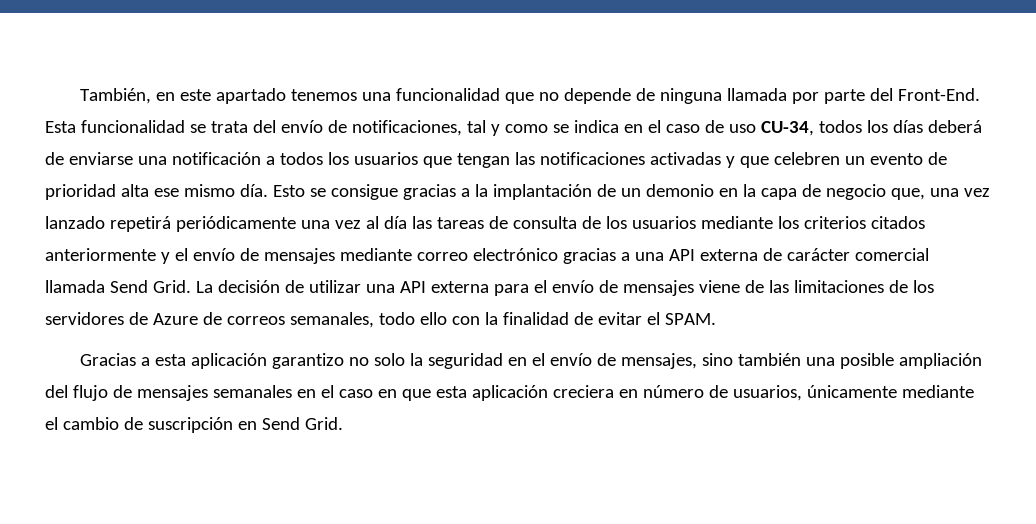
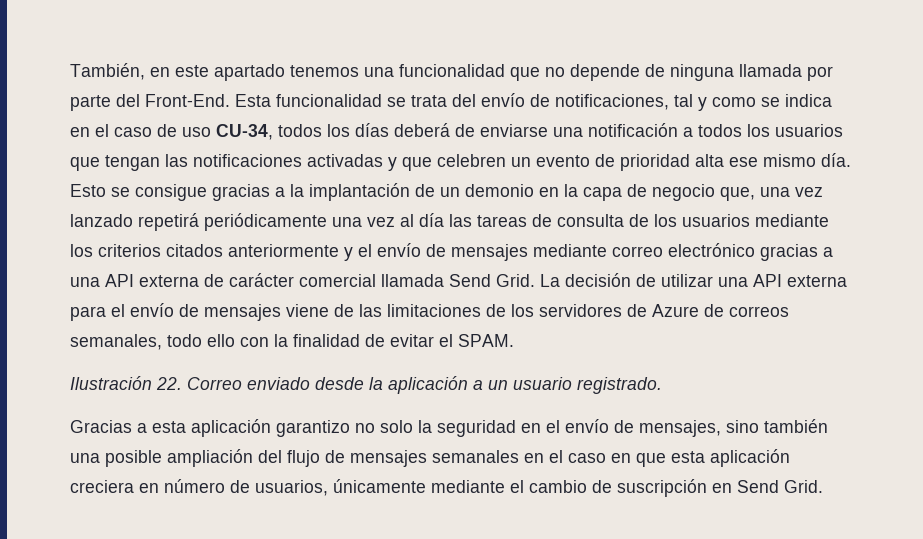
+ Ilustración 22. Correo enviado desde la aplicación a un usuario registrado.

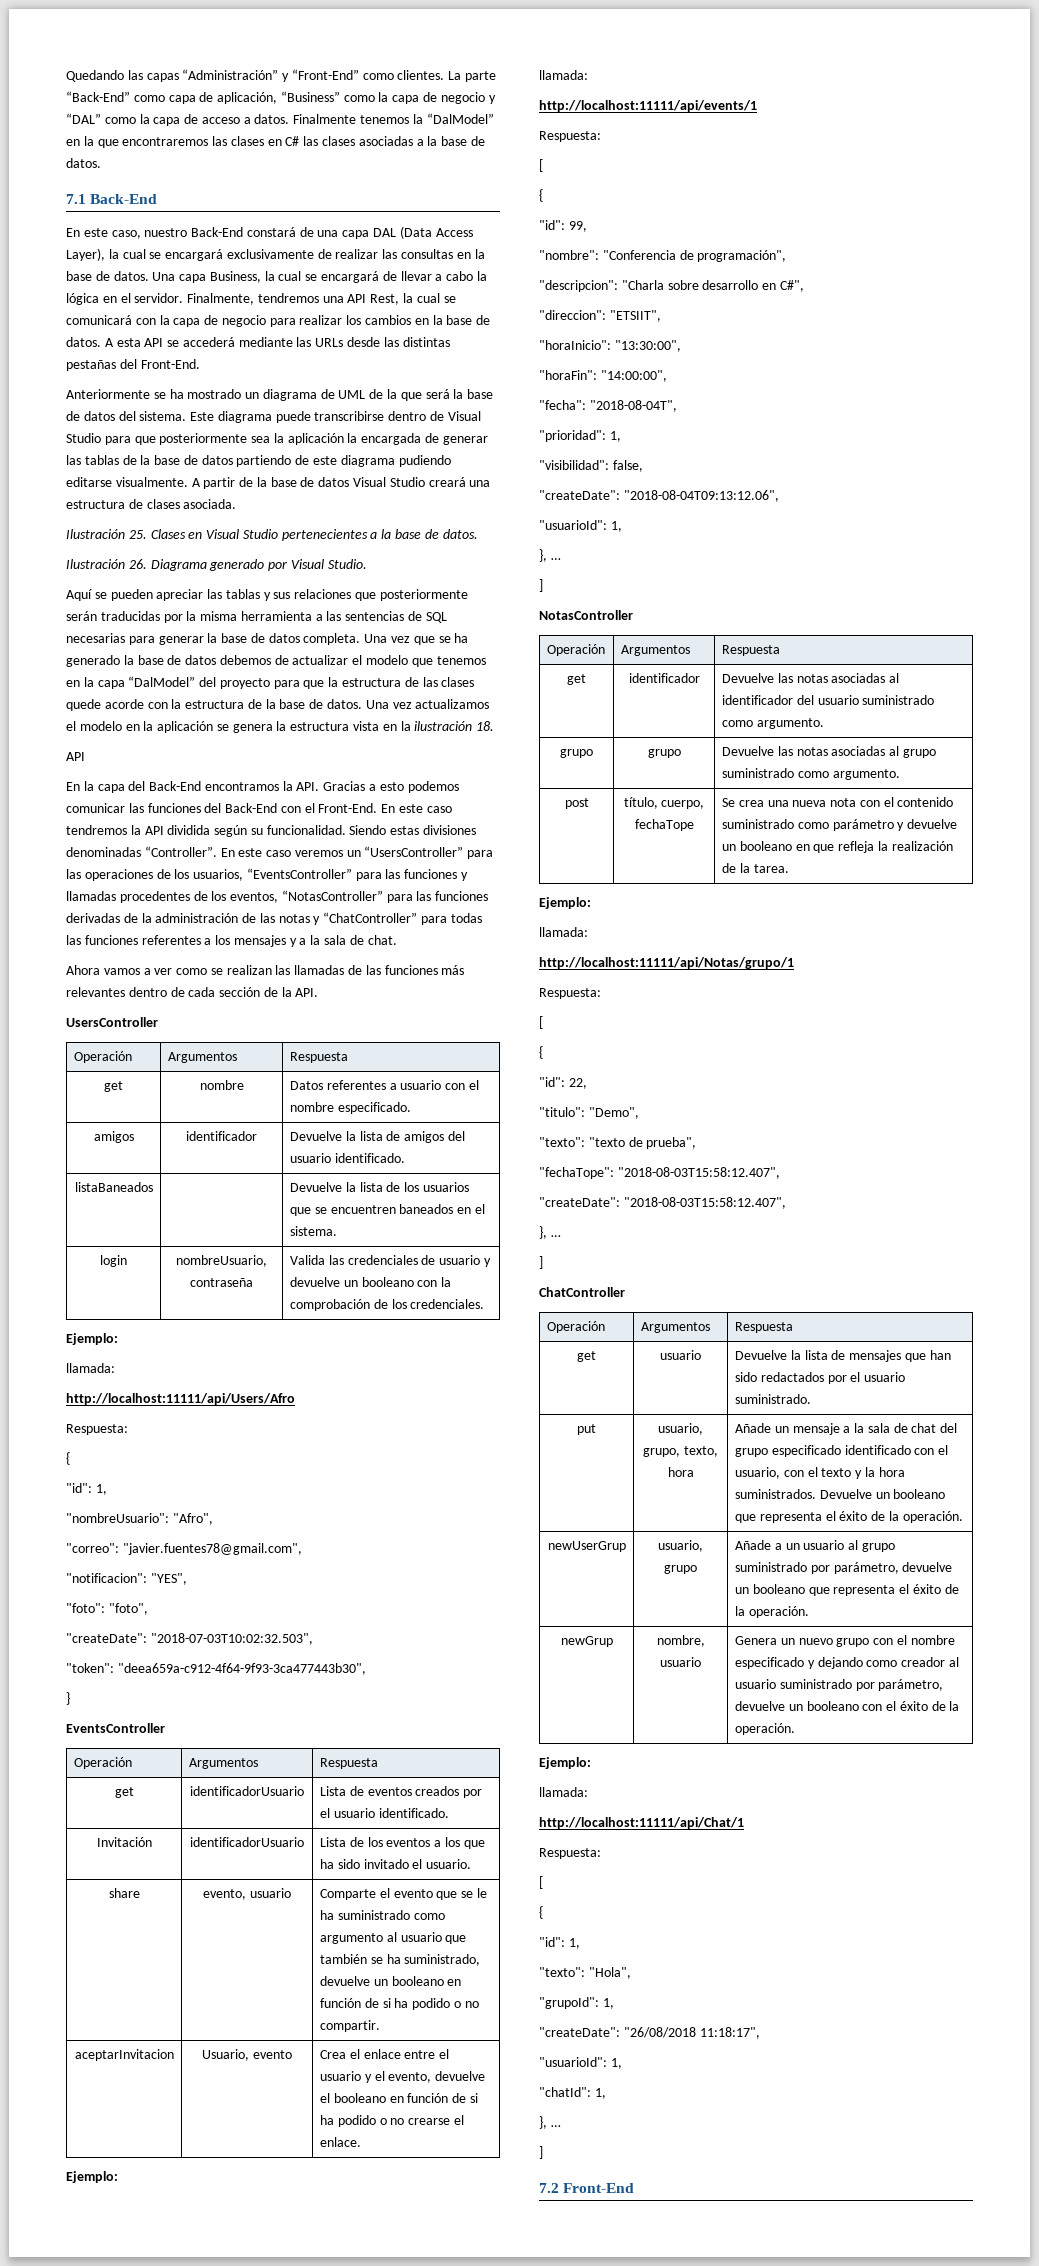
- También, en este apartado tenemos una funcionalidad que no depende de ninguna llamada por parte del Front-End. Esta funcionalidad se trata del envío de notificaciones, tal y como se indica en el caso de uso CU-34, todos los días deberá de enviarse una notificación a todos los usuarios que tengan las notificaciones activadas y que celebren un evento de prioridad alta ese mismo día. Esto se consigue gracias a la implantación de un demonio en la capa de negocio que, una vez lanzado repetirá periódicamente una vez al día las tareas de consulta de los usuarios mediante los criterios citados anteriormente y el envío de mensajes mediante correo electrónico gracias a una API externa de carácter comercial llamada Send Grid. La decisión de utilizar una API externa para el envío de mensajes viene de las limitaciones de los servidores de Azure de correos semanales, todo ello con la finalidad de evitar el SPAM.
- Ilustración 22. Correo enviado desde la aplicación a un usuario registrado.
- Gracias a esta aplicación garantizo no solo la seguridad en el envío de mensajes, sino también una posible ampliación del flujo de mensajes semanales en el caso en que esta aplicación creciera en número de usuarios, únicamente mediante el cambio de suscripción en Send Grid.
+ Quedando las capas “Administración” y “Front-End” como clientes. La parte “Back-End” como capa de aplicación, “Business” como la capa de negocio y “DAL” como la capa de acceso a datos. Finalmente tenemos la “DalModel” en la que encontraremos las clases en C# las clases asociadas a la base de datos.
+ 7.1 Back-End
+ En este caso, nuestro Back-End constará de una capa DAL (Data Access Layer), la cual se encargará exclusivamente de realizar las consultas en la base de datos. Una capa Business, la cual se encargará de llevar a cabo la lógica en el servidor. Finalmente, tendremos una API Rest, la cual se comunicará con la capa de negocio para realizar los cambios en la base de datos. A esta API se accederá mediante las URLs desde las distintas pestañas del Front-End.
+ Anteriormente se ha mostrado un diagrama de UML de la que será la base de datos del sistema. Este diagrama puede transcribirse dentro de Visual Studio para que posteriormente sea la aplicación la encargada de generar las tablas de la base de datos partiendo de este diagrama pudiendo editarse visualmente. A partir de la base de datos Visual Studio creará una estructura de clases asociada.
+ Ilustración 25. Clases en Visual Studio pertenecientes a la base de datos.
+ Ilustración 26. Diagrama generado por Visual Studio.
+ Aquí se pueden apreciar las tablas y sus relaciones que posteriormente serán traducidas por la misma herramienta a las sentencias de SQL necesarias para generar la base de datos completa. Una vez que se ha generado la base de datos debemos de actualizar el modelo que tenemos en la capa “DalModel” del proyecto para que la estructura de las clases quede acorde con la estructura de la base de datos. Una vez actualizamos el modelo en la aplicación se genera la estructura vista en la ilustración 18.
+ API
+ En la capa del Back-End encontramos la API. Gracias a esto podemos comunicar las funciones del Back-End con el Front-End. En este caso tendremos la API dividida según su funcionalidad. Siendo estas divisiones denominadas “Controller”. En este caso veremos un “UsersController” para las operaciones de los usuarios, “EventsController” para las funciones y llamadas procedentes de los eventos, “NotasController” para las funciones derivadas de la administración de las notas y “ChatController” para todas las funciones referentes a los mensajes y a la sala de chat.
+ Ahora vamos a ver como se realizan las llamadas de las funciones más relevantes dentro de cada sección de la API.
+ UsersController
+ Operación | Argumentos | Respuesta
+ get | nombre | Datos referentes a usuario con el nombre especificado.
+ amigos | identificador | Devuelve la lista de amigos del usuario identificado.
+ listaBaneados | | Devuelve la lista de los usuarios que se encuentren baneados en el sistema.
+ login | nombreUsuario, contraseña | Valida las credenciales de usuario y devuelve un booleano con la comprobación de los credenciales.
+ Ejemplo:
+ llamada:
+ http://localhost:11111/api/Users/Afro
+ Respuesta:
+ {
+ "id": 1,
+ "nombreUsuario": "Afro",
+ "correo": "javier.fuentes78@gmail.com",
+ "notificacion": "YES",
+ "foto": "foto",
+ "createDate": "2018-07-03T10:02:32.503",
+ "token": "deea659a-c912-4f64-9f93-3ca477443b30",
+ }
+ EventsController
+ Operación | Argumentos | Respuesta
+ get | identificadorUsuario | Lista de eventos creados por el usuario identificado.
+ Invitación | identificadorUsuario | Lista de los eventos a los que ha sido invitado el usuario.
+ share | evento, usuario | Comparte el evento que se le ha suministrado como argumento al usuario que también se ha suministrado, devuelve un booleano en función de si ha podido o no compartir.
+ aceptarInvitacion | Usuario, evento | Crea el enlace entre el usuario y el evento, devuelve el booleano en función de si ha podido o no crearse el enlace.
+ Ejemplo:
+ llamada:
+ http://localhost:11111/api/events/1
+ Respuesta:
+ [
+ {
+ "id": 99,
+ "nombre": "Conferencia de programación",
+ "descripcion": "Charla sobre desarrollo en C#",
+ "direccion": "ETSIIT",
+ "horaInicio": "13:30:00",
+ "horaFin": "14:00:00",
+ "fecha": "2018-08-04T",
+ "prioridad": 1,
+ "visibilidad": false,
+ "createDate": "2018-08-04T09:13:12.06",
+ "usuarioId": 1,
+ }, …
+ ]
+ NotasController
+ Operación | Argumentos | Respuesta
+ get | identificador | Devuelve las notas asociadas al identificador del usuario suministrado como argumento.
+ grupo | grupo | Devuelve las notas asociadas al grupo suministrado como argumento.
+ post | título, cuerpo, fechaTope | Se crea una nueva nota con el contenido suministrado como parámetro y devuelve un booleano en que refleja la realización de la tarea.
+ Ejemplo:
+ llamada:
+ http://localhost:11111/api/Notas/grupo/1
+ Respuesta:
+ [
+ {
+ "id": 22,
+ "titulo": "Demo",
+ "texto": "texto de prueba",
+ "fechaTope": "2018-08-03T15:58:12.407",
+ "createDate": "2018-08-03T15:58:12.407",
+ }, …
+ ]
+ ChatController
+ Operación | Argumentos | Respuesta
+ get | usuario | Devuelve la lista de mensajes que han sido redactados por el usuario suministrado.
+ put | usuario, grupo, texto, hora | Añade un mensaje a la sala de chat del grupo especificado identificado con el usuario, con el texto y la hora suministrados. Devuelve un booleano que representa el éxito de la operación.
+ newUserGrup | usuario, grupo | Añade a un usuario al grupo suministrado por parámetro, devuelve un booleano que representa el éxito de la operación.
+ newGrup | nombre, usuario | Genera un nuevo grupo con el nombre especificado y dejando como creador al usuario suministrado por parámetro, devuelve un booleano con el éxito de la operación.
+ Ejemplo:
+ llamada:
+ http://localhost:11111/api/Chat/1
+ Respuesta:
+ [
+ {
+ "id": 1,
+ "texto": "Hola",
+ "grupoId": 1,
+ "createDate": "26/08/2018 11:18:17",
+ "usuarioId": 1,
+ "chatId": 1,
+ }, …
+ ]
+ 7.2 Front-End

